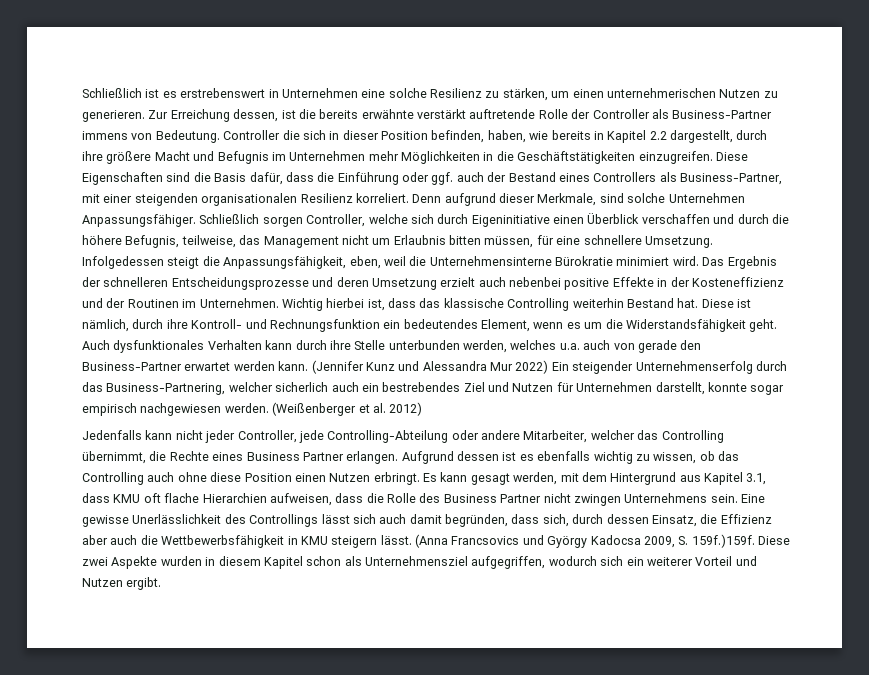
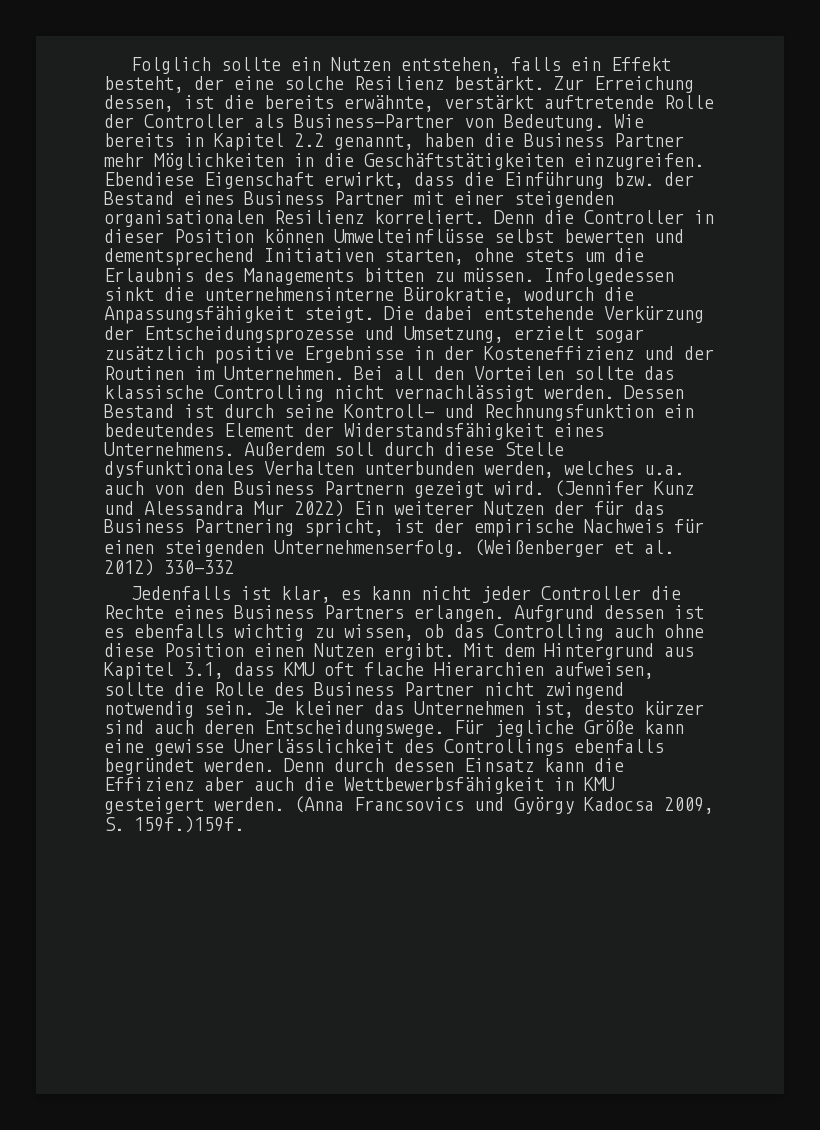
- Schließlich ist es erstrebenswert in Unternehmen eine solche Resilienz zu stärken, um einen unternehmerischen Nutzen zu generieren.
+ Folglich sollte ein Nutzen entstehen, falls ein Effekt besteht, der eine solche Resilienz bestärkt.
- Zur Erreichung dessen, ist die bereits erwähnte verstärkt auftretende Rolle der Controller als Business-Partner immens von Bedeutung.
+ Zur Erreichung dessen, ist die bereits erwähnte, verstärkt auftretende Rolle der Controller als Business-Partner von Bedeutung.
- Controller die sich in dieser Position befinden, haben, wie bereits in Kapitel 2.2 dargestellt, durch ihre größere Macht und Befugnis im Unternehmen mehr Möglichkeiten in die Geschäftstätigkeiten einzugreifen.
+ Wie bereits in Kapitel 2.2 genannt, haben die Business Partner mehr Möglichkeiten in die Geschäftstätigkeiten einzugreifen.
- Diese Eigenschaften sind die Basis dafür, dass die Einführung oder ggf. auch der Bestand eines Controllers als Business-Partner, mit einer steigenden organisationalen Resilienz korreliert.
+ Ebendiese Eigenschaft erwirkt, dass die Einführung bzw. der Bestand eines Business Partner mit einer steigenden organisationalen Resilienz korreliert.
- Denn aufgrund dieser Merkmale, sind solche Unternehmen Anpassungsfähiger. Schließlich sorgen Controller, welche sich durch Eigeninitiative einen Überblick verschaffen und durch die höhere Befugnis, teilweise, das Management nicht um Erlaubnis bitten müssen, für eine schnellere Umsetzung. Infolgedessen steigt die Anpassungsfähigkeit, eben, weil die Unternehmensinterne Bürokratie minimiert wird. Das Ergebnis der schnelleren Entscheidungsprozesse und deren Umsetzung erzielt auch nebenbei positive Effekte in der Kosteneffizienz und der Routinen im Unternehmen.
+ Denn die Controller in dieser Position können Umwelteinflüsse selbst bewerten und dementsprechend Initiativen starten, ohne stets um die Erlaubnis des Managements bitten zu müssen. Infolgedessen sinkt die unternehmensinterne Bürokratie, wodurch die Anpassungsfähigkeit steigt. Die dabei entstehende Verkürzung der Entscheidungsprozesse und Umsetzung, erzielt sogar zusätzlich positive Ergebnisse in der Kosteneffizienz und der Routinen im Unternehmen.
- Wichtig hierbei ist, dass das klassische Controlling weiterhin Bestand hat. Diese ist nämlich, durch ihre Kontroll- und Rechnungsfunktion ein bedeutendes Element, wenn es um die Widerstandsfähigkeit geht. Auch dysfunktionales Verhalten kann durch ihre Stelle unterbunden werden, welches u.a. auch von gerade den Business-Partner erwartet werden kann.
+ Bei all den Vorteilen sollte das klassische Controlling nicht vernachlässigt werden. Dessen Bestand ist durch seine Kontroll- und Rechnungsfunktion ein bedeutendes Element der Widerstandsfähigkeit eines Unternehmens. Außerdem soll durch diese Stelle dysfunktionales Verhalten unterbunden werden, welches u.a. auch von den Business Partnern gezeigt wird.
- (Jennifer Kunz und Alessandra Mur 2022) Ein steigender Unternehmenserfolg durch das Business-Partnering, welcher sicherlich auch ein bestrebendes Ziel und Nutzen für Unternehmen darstellt, konnte sogar empirisch nachgewiesen werden.
+ (Jennifer Kunz und Alessandra Mur 2022) Ein weiterer Nutzen der für das Business Partnering spricht, ist der empirische Nachweis für einen steigenden Unternehmenserfolg.
- (Weißenberger et al. 2012)
+ (Weißenberger et al. 2012) 330-332
- Jedenfalls kann nicht jeder Controller, jede Controlling-Abteilung oder andere Mitarbeiter, welcher das Controlling übernimmt, die Rechte eines Business Partner erlangen.
+ Jedenfalls ist klar, es kann nicht jeder Controller die Rechte eines Business Partners erlangen.
- Aufgrund dessen ist es ebenfalls wichtig zu wissen, ob das Controlling auch ohne diese Position einen Nutzen erbringt. Es kann gesagt werden, mit dem Hintergrund aus Kapitel 3.1, dass KMU oft flache Hierarchien aufweisen, dass die Rolle des Business Partner nicht zwingen Unternehmens sein. Eine gewisse Unerlässlichkeit des Controllings lässt sich auch damit begründen, dass sich, durch dessen Einsatz, die Effizienz aber auch die Wettbewerbsfähigkeit in KMU steigern lässt.
+ Aufgrund dessen ist es ebenfalls wichtig zu wissen, ob das Controlling auch ohne diese Position einen Nutzen ergibt. Mit dem Hintergrund aus Kapitel 3.1, dass KMU oft flache Hierarchien aufweisen, sollte die Rolle des Business Partner nicht zwingend notwendig sein. Je kleiner das Unternehmen ist, desto kürzer sind auch deren Entscheidungswege. Für jegliche Größe kann eine gewisse Unerlässlichkeit des Controllings ebenfalls begründet werden. Denn durch dessen Einsatz kann die Effizienz aber auch die Wettbewerbsfähigkeit in KMU gesteigert werden.
- (Anna Francsovics und György Kadocsa 2009, S. 159f.)159f. Diese zwei Aspekte wurden in diesem Kapitel schon als Unternehmensziel aufgegriffen, wodurch sich ein weiterer Vorteil und Nutzen ergibt.
+ (Anna Francsovics und György Kadocsa 2009, S. 159f.)159f.

